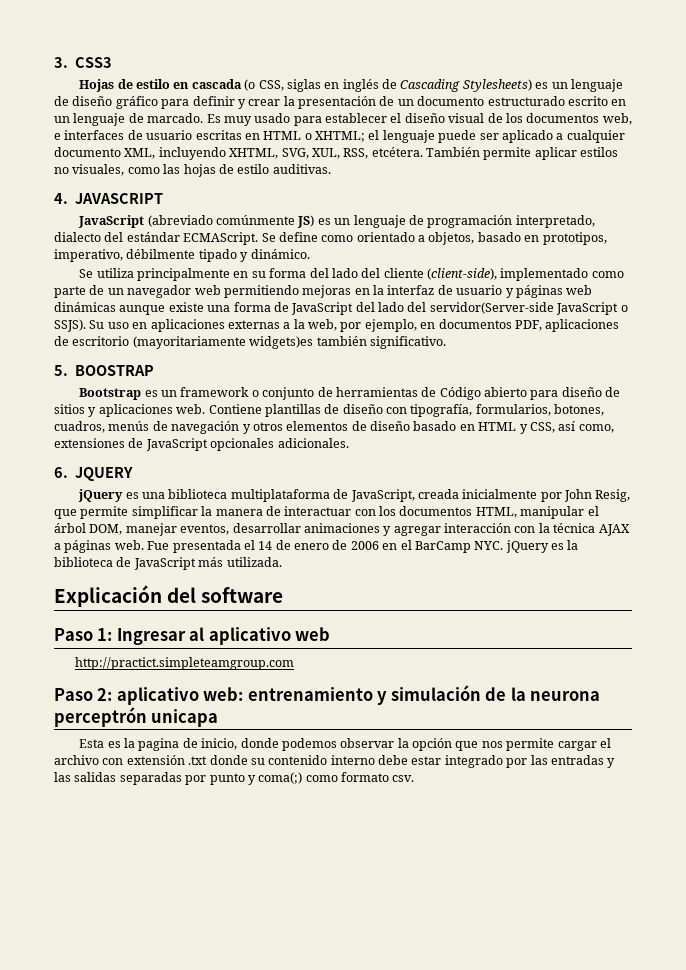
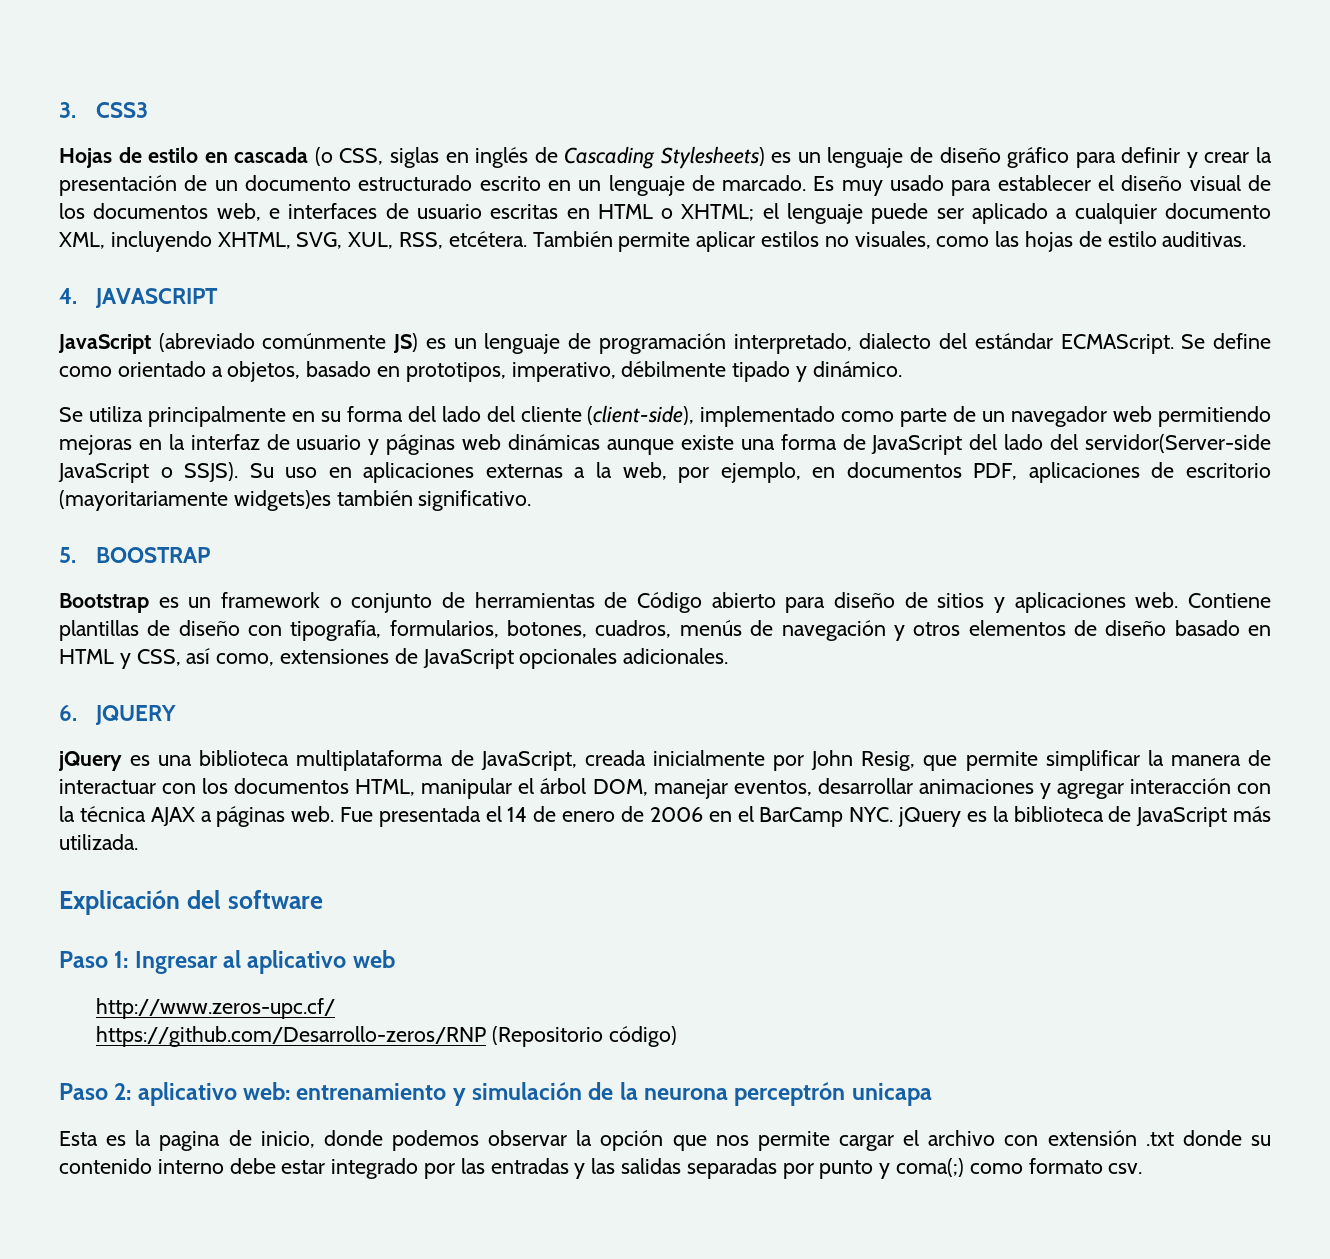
- http://practict.simpleteamgroup.com
+ http://www.zeros-upc.cf/
+ https://github.com/Desarrollo-zeros/RNP (Repositorio código)

